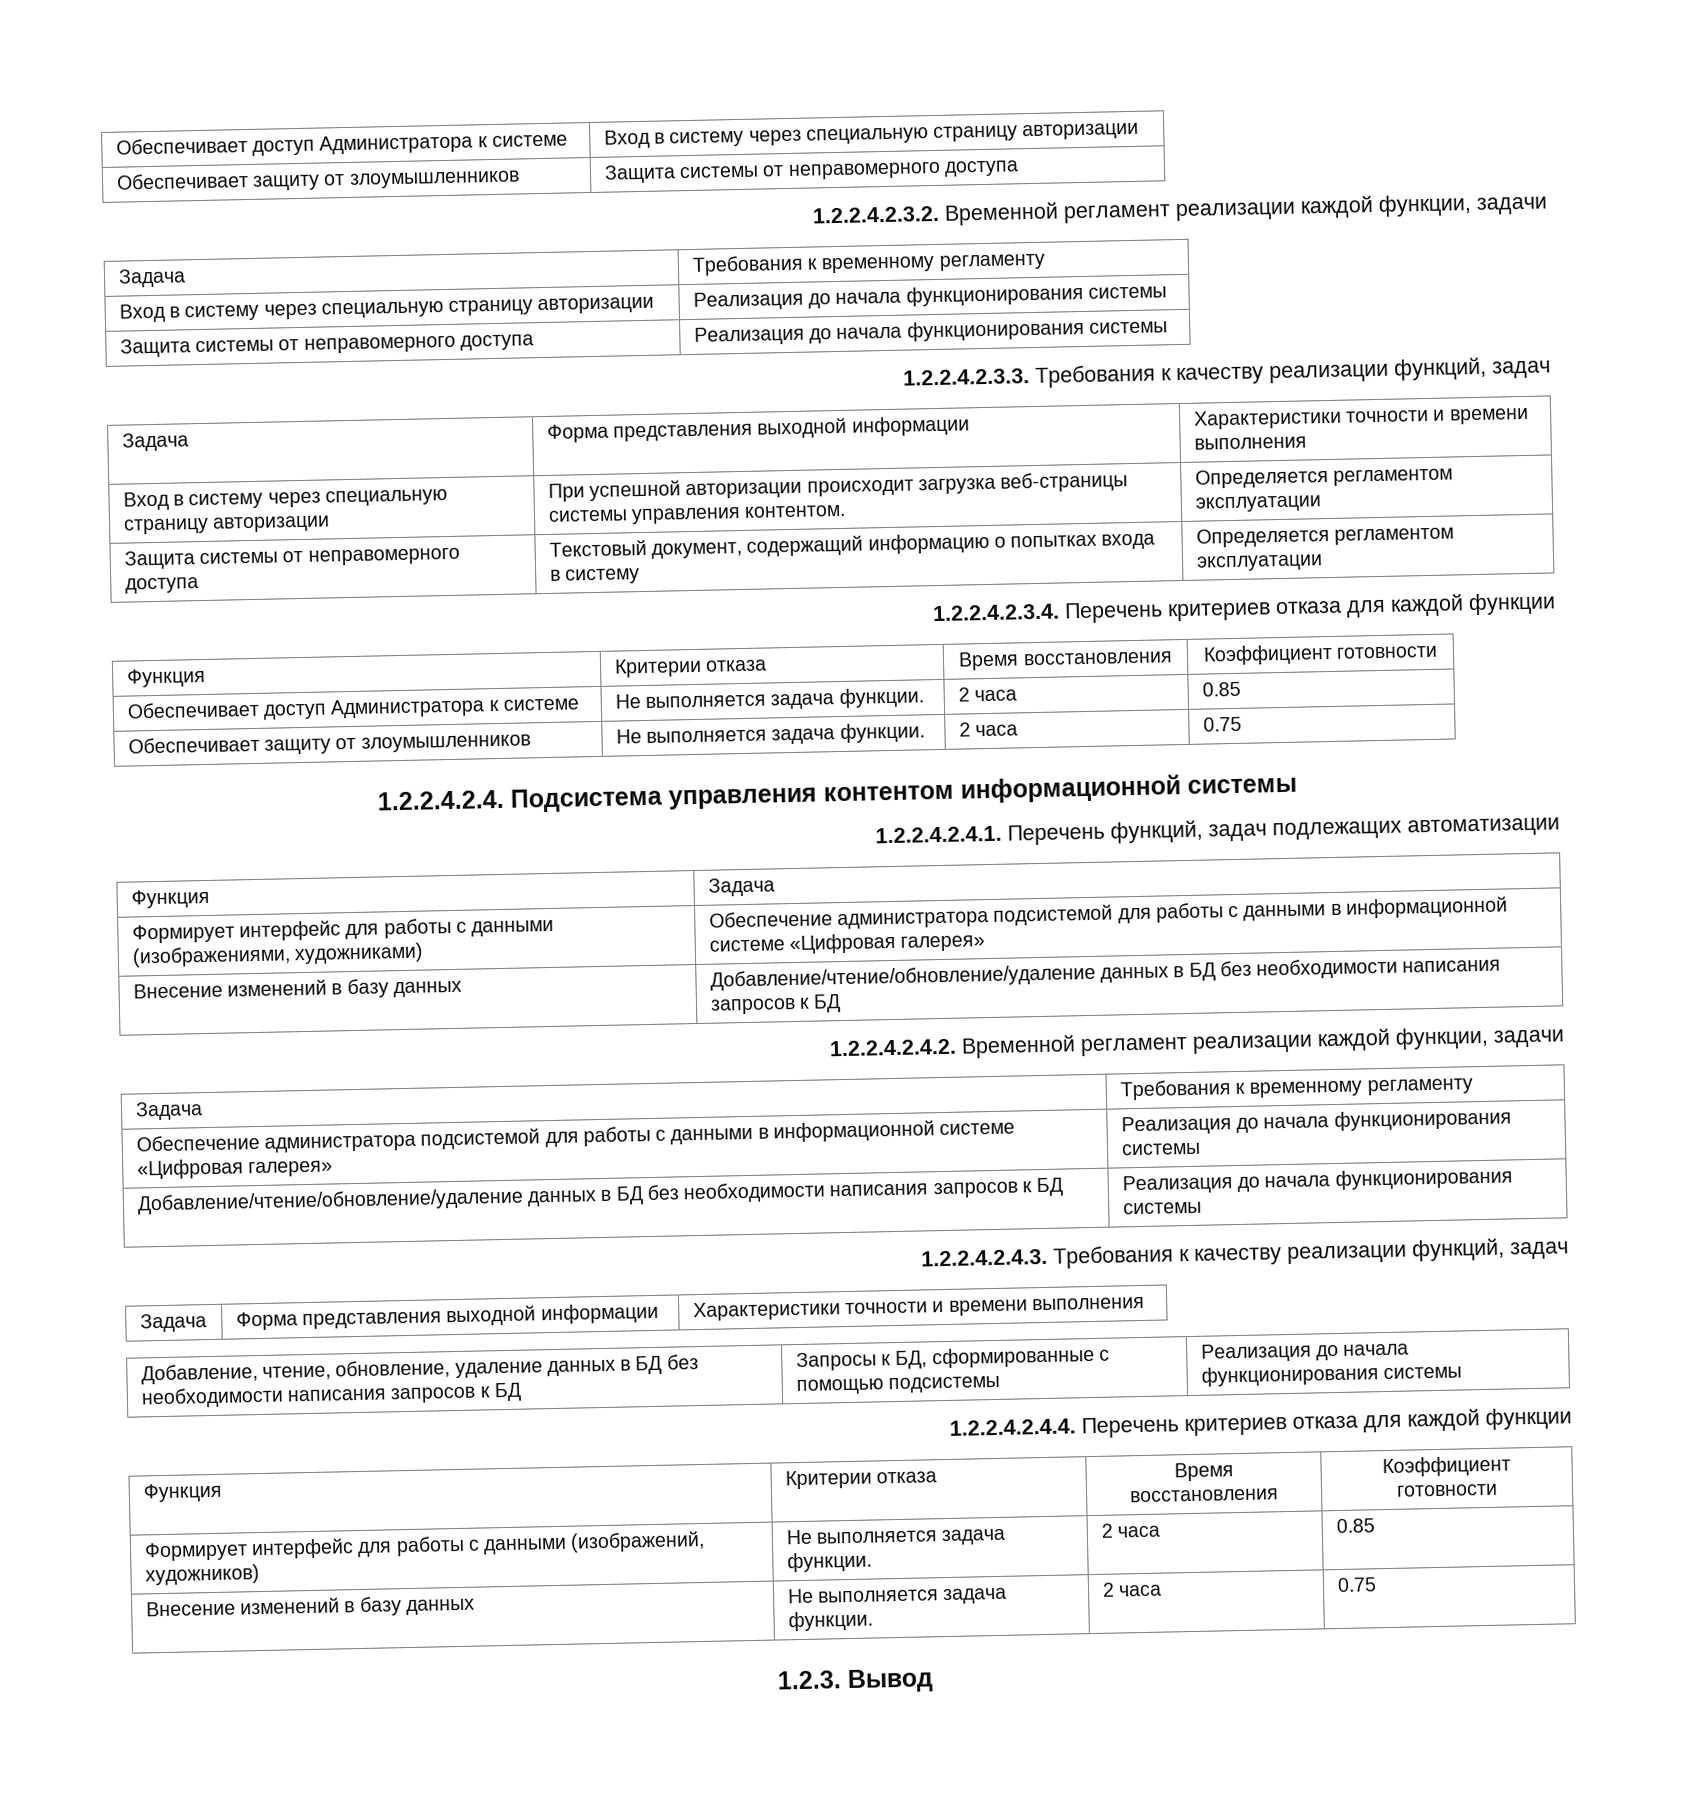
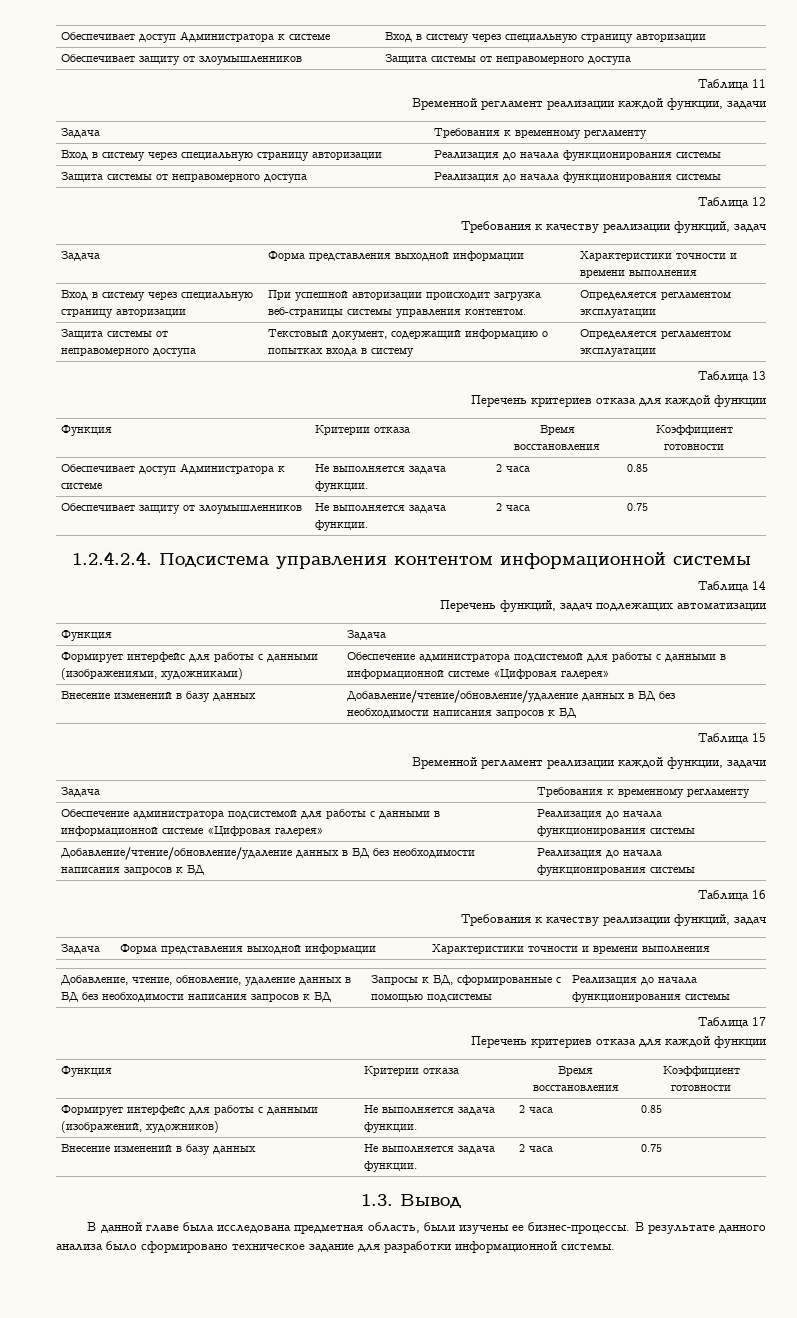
- 1.2.2.4.2.3.2. Временной регламент реализации каждой функции, задачи
+ Таблица 11
+ Временной регламент реализации каждой функции, задачи
- 1.2.2.4.2.3.3. Требования к качеству реализации функций, задач
+ Таблица 12
+ Требования к качеству реализации функций, задач
- 1.2.2.4.2.3.4. Перечень критериев отказа для каждой функции
+ Таблица 13
+ Перечень критериев отказа для каждой функции
- 1.2.2.4.2.4. Подсистема управления контентом информационной системы
+ 1.2.4.2.4. Подсистема управления контентом информационной системы
- 1.2.2.4.2.4.1. Перечень функций, задач подлежащих автоматизации
+ Таблица 14
+ Перечень функций, задач подлежащих автоматизации
- 1.2.2.4.2.4.2. Временной регламент реализации каждой функции, задачи
+ Таблица 15
+ Временной регламент реализации каждой функции, задачи
- 1.2.2.4.2.4.3. Требования к качеству реализации функций, задач
+ Таблица 16
+ Требования к качеству реализации функций, задач
- 1.2.2.4.2.4.4. Перечень критериев отказа для каждой функции
+ Таблица 17
+ Перечень критериев отказа для каждой функции
- 1.2.3. Вывод
+ 1.3. Вывод
+ В данной главе была исследована предметная область, были изучены ее бизнес-процессы. В результате данного анализа было сформировано техническое задание для разработки информационной системы.

